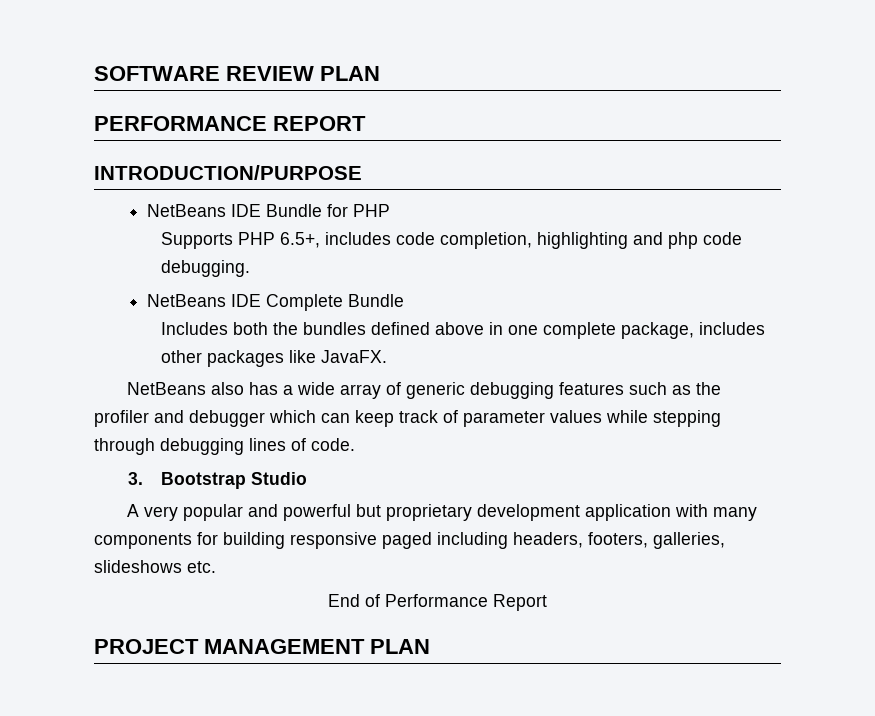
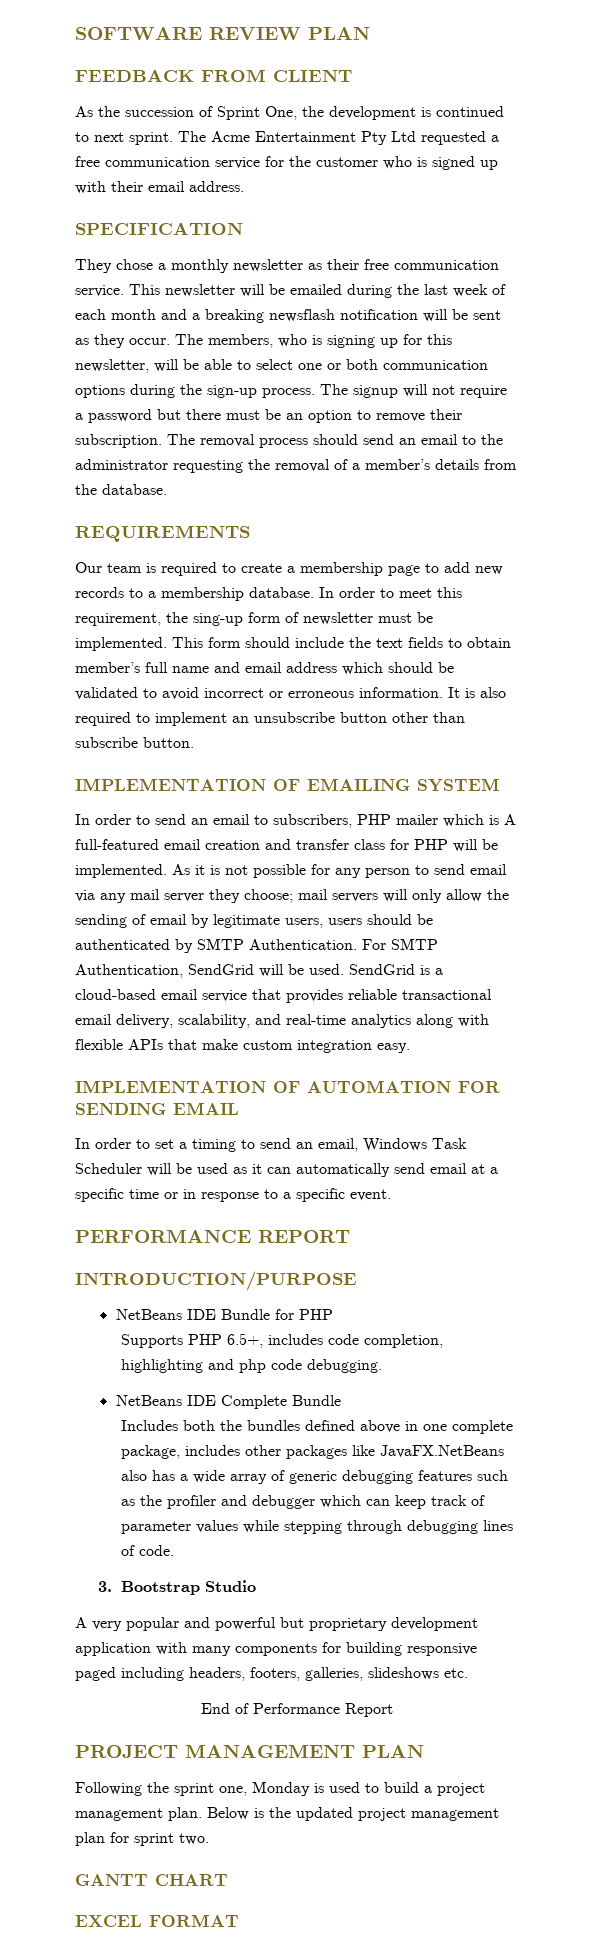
+ FEEDBACK FROM CLIENT
+ As the succession of Sprint One, the development is continued to next sprint. The Acme Entertainment Pty Ltd requested a free communication service for the customer who is signed up with their email address.
+ SPECIFICATION
+ They chose a monthly newsletter as their free communication service. This newsletter will be emailed during the last week of each month and a breaking newsflash notification will be sent as they occur. The members, who is signing up for this newsletter, will be able to select one or both communication options during the sign-up process. The signup will not require a password but there must be an option to remove their subscription. The removal process should send an email to the administrator requesting the removal of a member’s details from the database.
+ REQUIREMENTS
+ Our team is required to create a membership page to add new records to a membership database. In order to meet this requirement, the sing-up form of newsletter must be implemented. This form should include the text fields to obtain member’s full name and email address which should be validated to avoid incorrect or erroneous information. It is also required to implement an unsubscribe button other than subscribe button.
+ IMPLEMENTATION OF EMAILING SYSTEM
+ In order to send an email to subscribers, PHP mailer which is A full-featured email creation and transfer class for PHP will be implemented. As it is not possible for any person to send email via any mail server they choose; mail servers will only allow the sending of email by legitimate users, users should be authenticated by SMTP Authentication. For SMTP Authentication, SendGrid will be used. SendGrid is a cloud-based email service that provides reliable transactional email delivery, scalability, and real-time analytics along with flexible APIs that make custom integration easy.
+ IMPLEMENTATION OF AUTOMATION FOR SENDING EMAIL
+ In order to set a timing to send an email, Windows Task Scheduler will be used as it can automatically send email at a specific time or in response to a specific event.
- Includes both the bundles defined above in one complete package, includes other packages like JavaFX.
- NetBeans also has a wide array of generic debugging features such as the profiler and debugger which can keep track of parameter values while stepping through debugging lines of code.
+ Includes both the bundles defined above in one complete package, includes other packages like JavaFX.NetBeans also has a wide array of generic debugging features such as the profiler and debugger which can keep track of parameter values while stepping through debugging lines of code.
+ Following the sprint one, Monday is used to build a project management plan. Below is the updated project management plan for sprint two.
+ GANTT CHART
+ EXCEL FORMAT

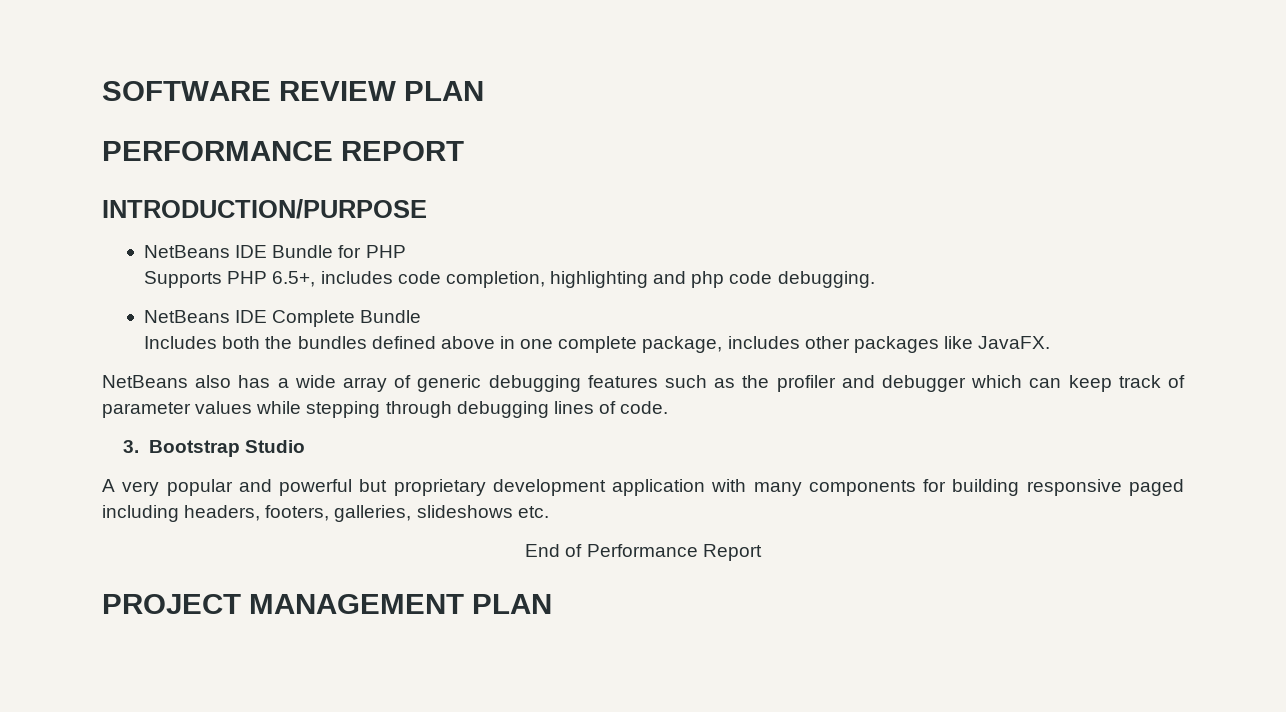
- FEEDBACK FROM CLIENT
- As the succession of Sprint One, the development is continued to next sprint. The Acme Entertainment Pty Ltd requested a free communication service for the customer who is signed up with their email address.
- SPECIFICATION
- They chose a monthly newsletter as their free communication service. This newsletter will be emailed during the last week of each month and a breaking newsflash notification will be sent as they occur. The members, who is signing up for this newsletter, will be able to select one or both communication options during the sign-up process. The signup will not require a password but there must be an option to remove their subscription. The removal process should send an email to the administrator requesting the removal of a member’s details from the database.
- REQUIREMENTS
- Our team is required to create a membership page to add new records to a membership database. In order to meet this requirement, the sing-up form of newsletter must be implemented. This form should include the text fields to obtain member’s full name and email address which should be validated to avoid incorrect or erroneous information. It is also required to implement an unsubscribe button other than subscribe button.
- IMPLEMENTATION OF EMAILING SYSTEM
- In order to send an email to subscribers, PHP mailer which is A full-featured email creation and transfer class for PHP will be implemented. As it is not possible for any person to send email via any mail server they choose; mail servers will only allow the sending of email by legitimate users, users should be authenticated by SMTP Authentication. For SMTP Authentication, SendGrid will be used. SendGrid is a cloud-based email service that provides reliable transactional email delivery, scalability, and real-time analytics along with flexible APIs that make custom integration easy.
- IMPLEMENTATION OF AUTOMATION FOR SENDING EMAIL
- In order to set a timing to send an email, Windows Task Scheduler will be used as it can automatically send email at a specific time or in response to a specific event.
- Includes both the bundles defined above in one complete package, includes other packages like JavaFX.NetBeans also has a wide array of generic debugging features such as the profiler and debugger which can keep track of parameter values while stepping through debugging lines of code.
+ Includes both the bundles defined above in one complete package, includes other packages like JavaFX.
+ NetBeans also has a wide array of generic debugging features such as the profiler and debugger which can keep track of parameter values while stepping through debugging lines of code.
- Following the sprint one, Monday is used to build a project management plan. Below is the updated project management plan for sprint two.
- GANTT CHART
- EXCEL FORMAT

